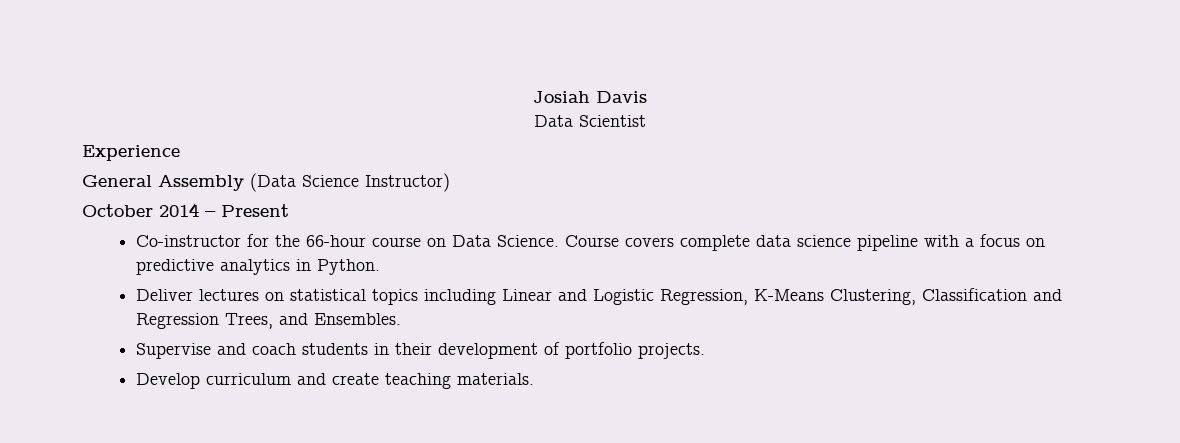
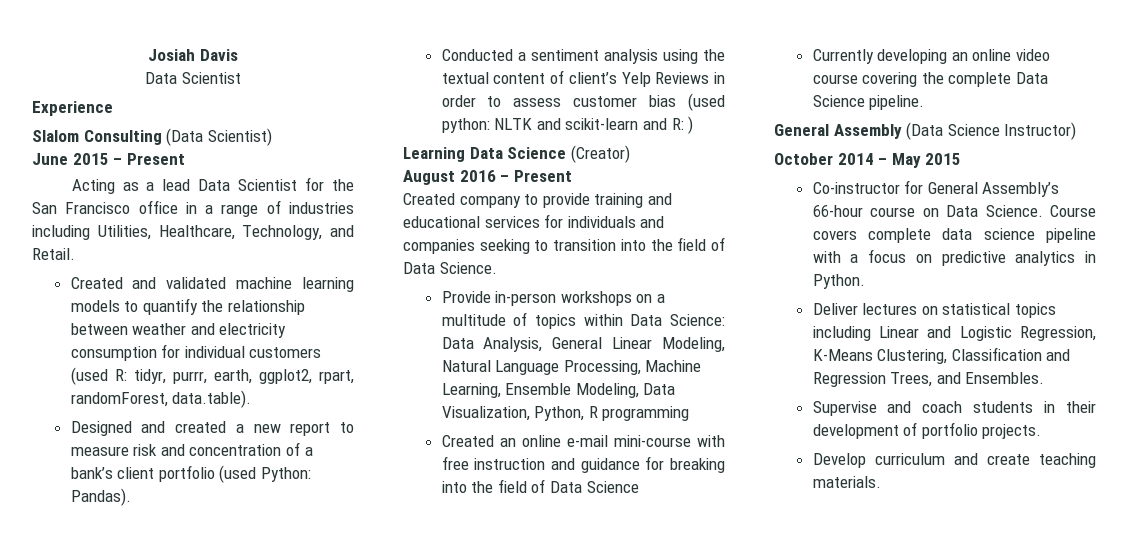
+ Slalom Consulting (Data Scientist)
+ June 2015 – Present
+ Acting as a lead Data Scientist for the San Francisco office in a range of industries including Utilities, Healthcare, Technology, and Retail.
+ Created and validated machine learning models to quantify the relationship between weather and electricity consumption for individual customers (used R: tidyr, purrr, earth, ggplot2, rpart, randomForest, data.table).
+ Designed and created a new report to measure risk and concentration of a bank’s client portfolio (used Python: Pandas).
+ Conducted a sentiment analysis using the textual content of client’s Yelp Reviews in order to assess customer bias (used python: NLTK and scikit-learn and R: )
+ Learning Data Science (Creator)
+ August 2016 – Present
+ Created company to provide training and educational services for individuals and companies seeking to transition into the field of Data Science.
+ Provide in-person workshops on a multitude of topics within Data Science: Data Analysis, General Linear Modeling, Natural Language Processing, Machine Learning, Ensemble Modeling, Data Visualization, Python, R programming
+ Created an online e-mail mini-course with free instruction and guidance for breaking into the field of Data Science
+ Currently developing an online video course covering the complete Data Science pipeline.
- October 2014 – Present
+ October 2014 – May 2015
- Co-instructor for the 66-hour course on Data Science.
+ Co-instructor for General Assembly’s 66-hour course on Data Science.

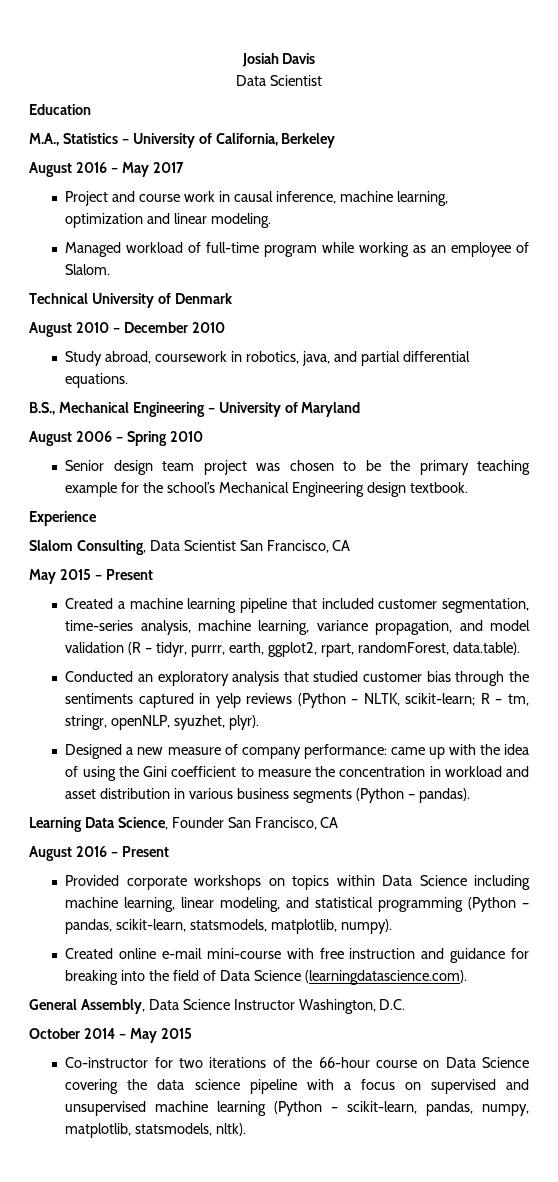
+ Education
+ M.A., Statistics – University of California, Berkeley
+ August 2016 – May 2017
+ Project and course work in causal inference, machine learning, optimization and linear modeling.
+ Managed workload of full-time program while working as an employee of Slalom.
+ Technical University of Denmark
+ August 2010 – December 2010
+ Study abroad, coursework in robotics, java, and partial differential equations.
+ B.S., Mechanical Engineering – University of Maryland
+ August 2006 – Spring 2010
+ Senior design team project was chosen to be the primary teaching example for the school’s Mechanical Engineering design textbook.
  Experience
- Slalom Consulting (Data Scientist)
- June 2015 – Present
- Acting as a lead Data Scientist for the San Francisco office in a range of industries including Utilities, Healthcare, Technology, and Retail.
- Created and validated machine learning models to quantify the relationship between weather and electricity consumption for individual customers (used R: tidyr, purrr, earth, ggplot2, rpart, randomForest, data.table).
+ Slalom Consulting, Data Scientist San Francisco, CA
+ May 2015 – Present
+ Created a machine learning pipeline that included customer segmentation, time-series analysis, machine learning, variance propagation, and model validation (R – tidyr, purrr, earth, ggplot2, rpart, randomForest, data.table).
- Designed and created a new report to measure risk and concentration of a bank’s client portfolio (used Python: Pandas).
- Conducted a sentiment analysis using the textual content of client’s Yelp Reviews in order to assess customer bias (used python: NLTK and scikit-learn and R: )
- Learning Data Science (Creator)
+ Conducted an exploratory analysis that studied customer bias through the sentiments captured in yelp reviews (Python – NLTK, scikit-learn; R – tm, stringr, openNLP, syuzhet, plyr).
+ Designed a new measure of company performance: came up with the idea of using the Gini coefficient to measure the concentration in workload and asset distribution in various business segments (Python – pandas).
+ Learning Data Science, Founder San Francisco, CA
  August 2016 – Present
- Created company to provide training and educational services for individuals and companies seeking to transition into the field of Data Science.
- Provide in-person workshops on a multitude of topics within Data Science: Data Analysis, General Linear Modeling, Natural Language Processing, Machine Learning, Ensemble Modeling, Data Visualization, Python, R programming
- Created an online e-mail mini-course with free instruction and guidance for breaking into the field of Data Science
- Currently developing an online video course covering the complete Data Science pipeline.
- General Assembly (Data Science Instructor)
+ Provided corporate workshops on topics within Data Science including machine learning, linear modeling, and statistical programming (Python – pandas, scikit-learn, statsmodels, matplotlib, numpy).
+ Created online e-mail mini-course with free instruction and guidance for breaking into the field of Data Science (learningdatascience.com).
+ General Assembly, Data Science Instructor Washington, D.C.
- Co-instructor for General Assembly’s 66-hour course on Data Science. Course covers complete data science pipeline with a focus on predictive analytics in Python.
- Deliver lectures on statistical topics including Linear and Logistic Regression, K-Means Clustering, Classification and Regression Trees, and Ensembles.
- Supervise and coach students in their development of portfolio projects.
- Develop curriculum and create teaching materials.
+ Co-instructor for two iterations of the 66-hour course on Data Science covering the data science pipeline with a focus on supervised and unsupervised machine learning (Python – scikit-learn, pandas, numpy, matplotlib, statsmodels, nltk).

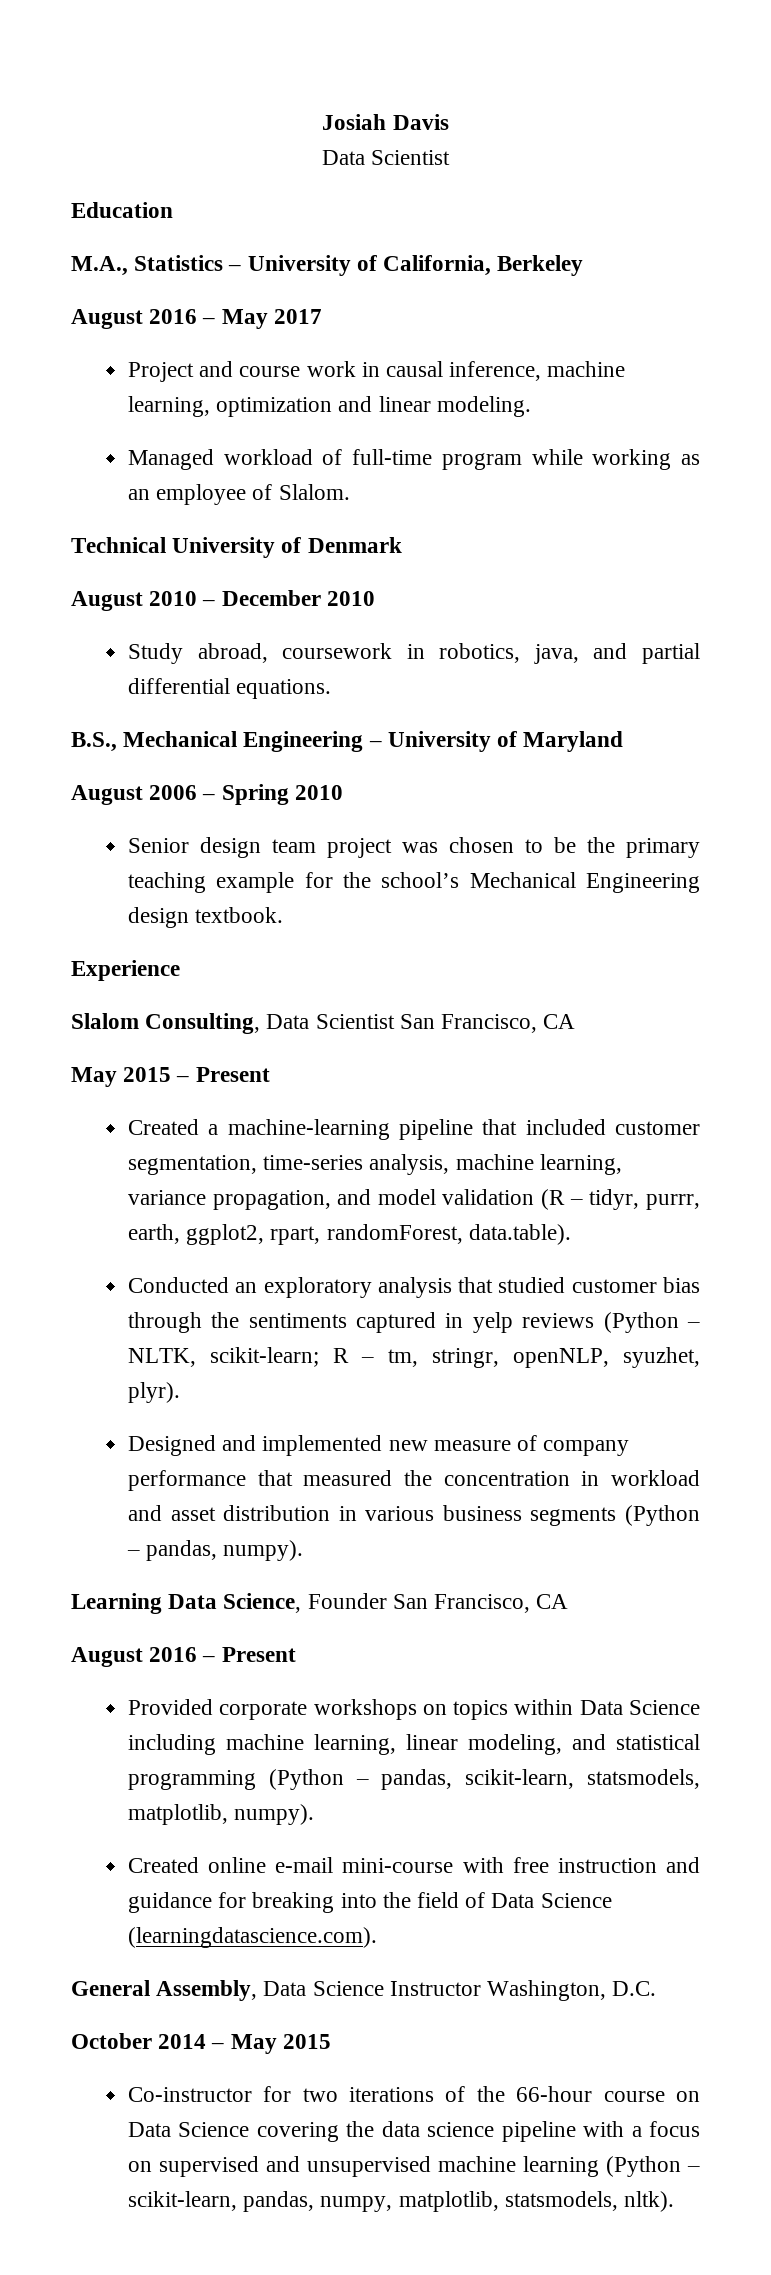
- Created a machine learning pipeline that included customer segmentation, time-series analysis, machine learning, variance propagation, and model validation (R – tidyr, purrr, earth, ggplot2, rpart, randomForest, data.table).
+ Created a machine-learning pipeline that included customer segmentation, time-series analysis, machine learning, variance propagation, and model validation (R – tidyr, purrr, earth, ggplot2, rpart, randomForest, data.table).
- Designed a new measure of company performance: came up with the idea of using the Gini coefficient to measure the concentration in workload and asset distribution in various business segments (Python – pandas).
+ Designed and implemented new measure of company performance that measured the concentration in workload and asset distribution in various business segments (Python – pandas, numpy).

